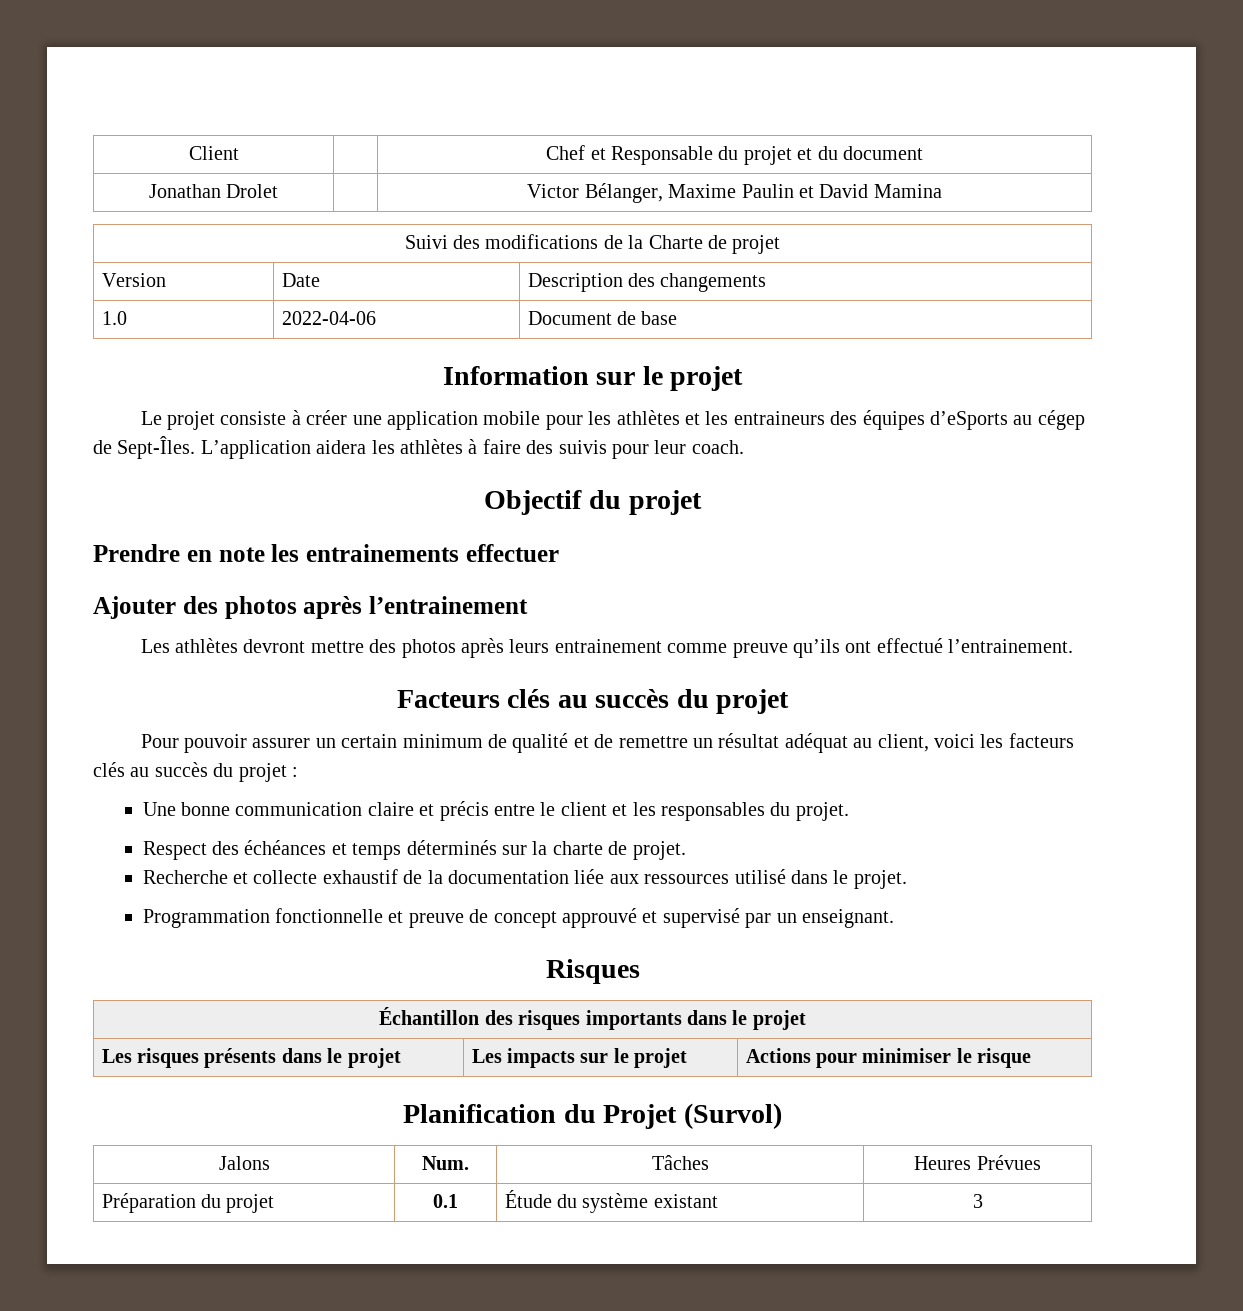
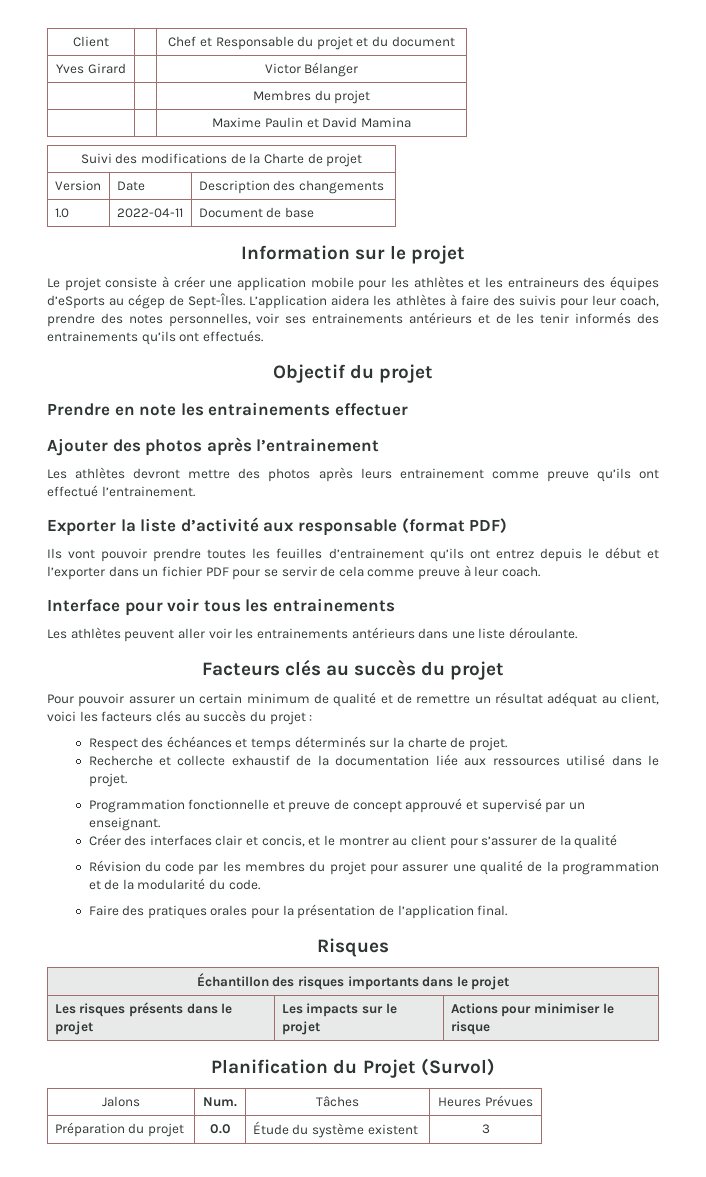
- Jonathan Drolet | | Victor Bélanger, Maxime Paulin et David Mamina
+ Yves Girard | | Victor Bélanger
+ | | Membres du projet
+ | | Maxime Paulin et David Mamina
- 1.0 | 2022-04-06 | Document de base
+ 1.0 | 2022-04-11 | Document de base
- L’application aidera les athlètes à faire des suivis pour leur coach.
+ L’application aidera les athlètes à faire des suivis pour leur coach, prendre des notes personnelles, voir ses entrainements antérieurs et de les tenir informés des entrainements qu’ils ont effectués.
+ Exporter la liste d’activité aux responsable (format PDF)
+ Ils vont pouvoir prendre toutes les feuilles d’entrainement qu’ils ont entrez depuis le début et l’exporter dans un fichier PDF pour se servir de cela comme preuve à leur coach.
+ Interface pour voir tous les entrainements
+ Les athlètes peuvent aller voir les entrainements antérieurs dans une liste déroulante.
- Une bonne communication claire et précis entre le client et les responsables du projet.
+ Créer des interfaces clair et concis, et le montrer au client pour s’assurer de la qualité
+ Révision du code par les membres du projet pour assurer une qualité de la programmation et de la modularité du code.
+ Faire des pratiques orales pour la présentation de l’application final.
- Préparation du projet | 0.1 | Étude du système existant | 3
+ Préparation du projet | 0.0 | Étude du système existent | 3

